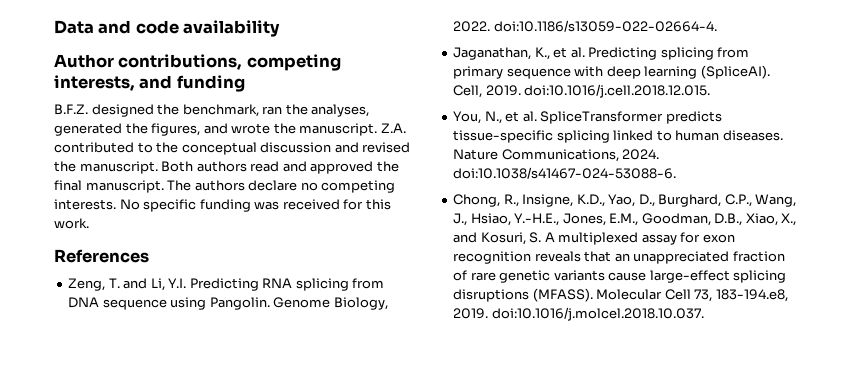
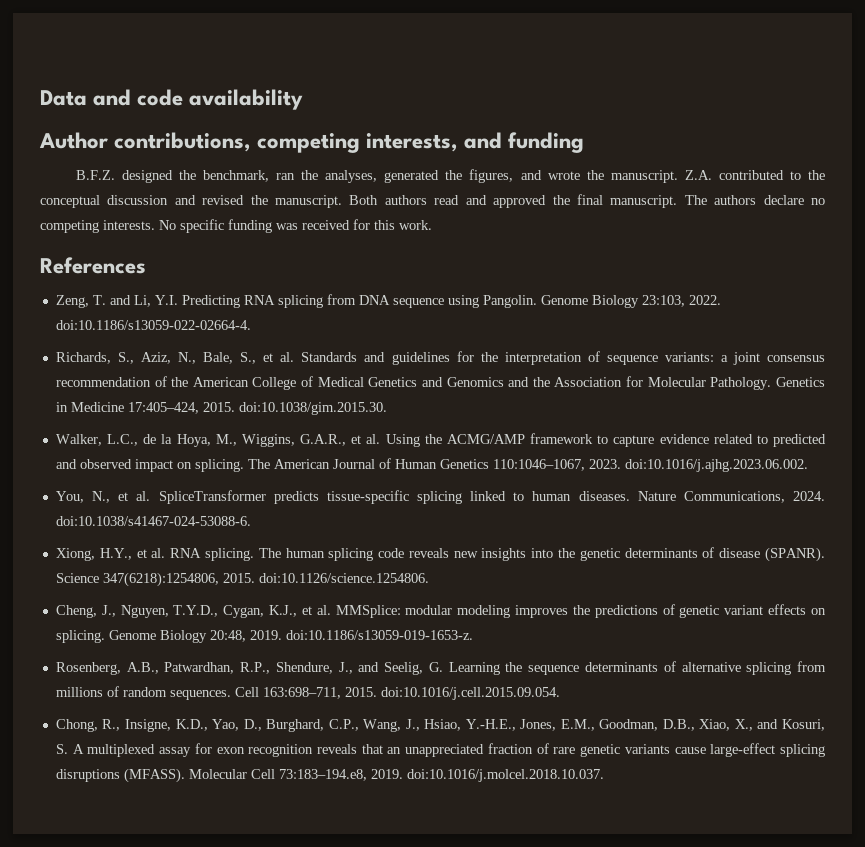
- Genome Biology, 2022. doi:10.1186/s13059-022-02664-4.
+ Genome Biology 23:103, 2022. doi:10.1186/s13059-022-02664-4.
- Jaganathan, K., et al. Predicting splicing from primary sequence with deep learning (SpliceAI). Cell, 2019. doi:10.1016/j.cell.2018.12.015.
+ Richards, S., Aziz, N., Bale, S., et al. Standards and guidelines for the interpretation of sequence variants: a joint consensus recommendation of the American College of Medical Genetics and Genomics and the Association for Molecular Pathology. Genetics in Medicine 17:405–424, 2015. doi:10.1038/gim.2015.30.
+ Walker, L.C., de la Hoya, M., Wiggins, G.A.R., et al. Using the ACMG/AMP framework to capture evidence related to predicted and observed impact on splicing. The American Journal of Human Genetics 110:1046–1067, 2023. doi:10.1016/j.ajhg.2023.06.002.
+ Xiong, H.Y., et al. RNA splicing. The human splicing code reveals new insights into the genetic determinants of disease (SPANR). Science 347(6218):1254806, 2015. doi:10.1126/science.1254806.
+ Cheng, J., Nguyen, T.Y.D., Cygan, K.J., et al. MMSplice: modular modeling improves the predictions of genetic variant effects on splicing. Genome Biology 20:48, 2019. doi:10.1186/s13059-019-1653-z.
+ Rosenberg, A.B., Patwardhan, R.P., Shendure, J., and Seelig, G. Learning the sequence determinants of alternative splicing from millions of random sequences. Cell 163:698–711, 2015. doi:10.1016/j.cell.2015.09.054.
- Molecular Cell 73, 183-194.e8, 2019. doi:10.1016/j.molcel.2018.10.037.
+ Molecular Cell 73:183–194.e8, 2019. doi:10.1016/j.molcel.2018.10.037.

